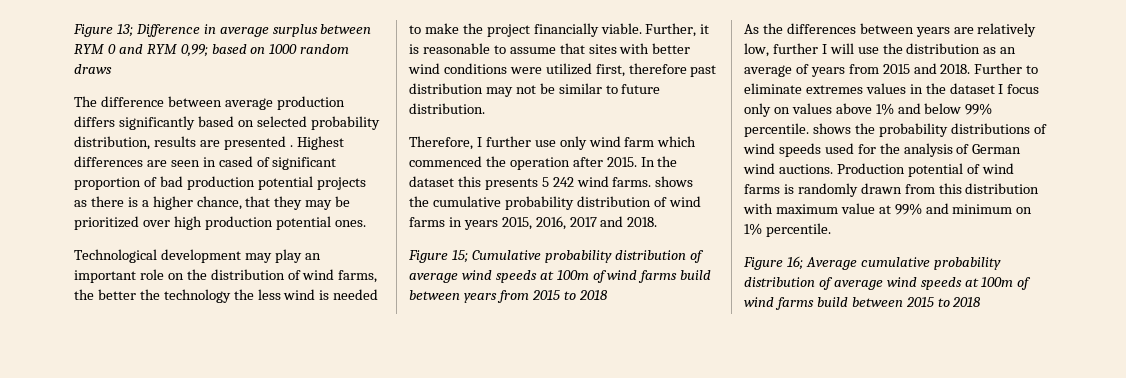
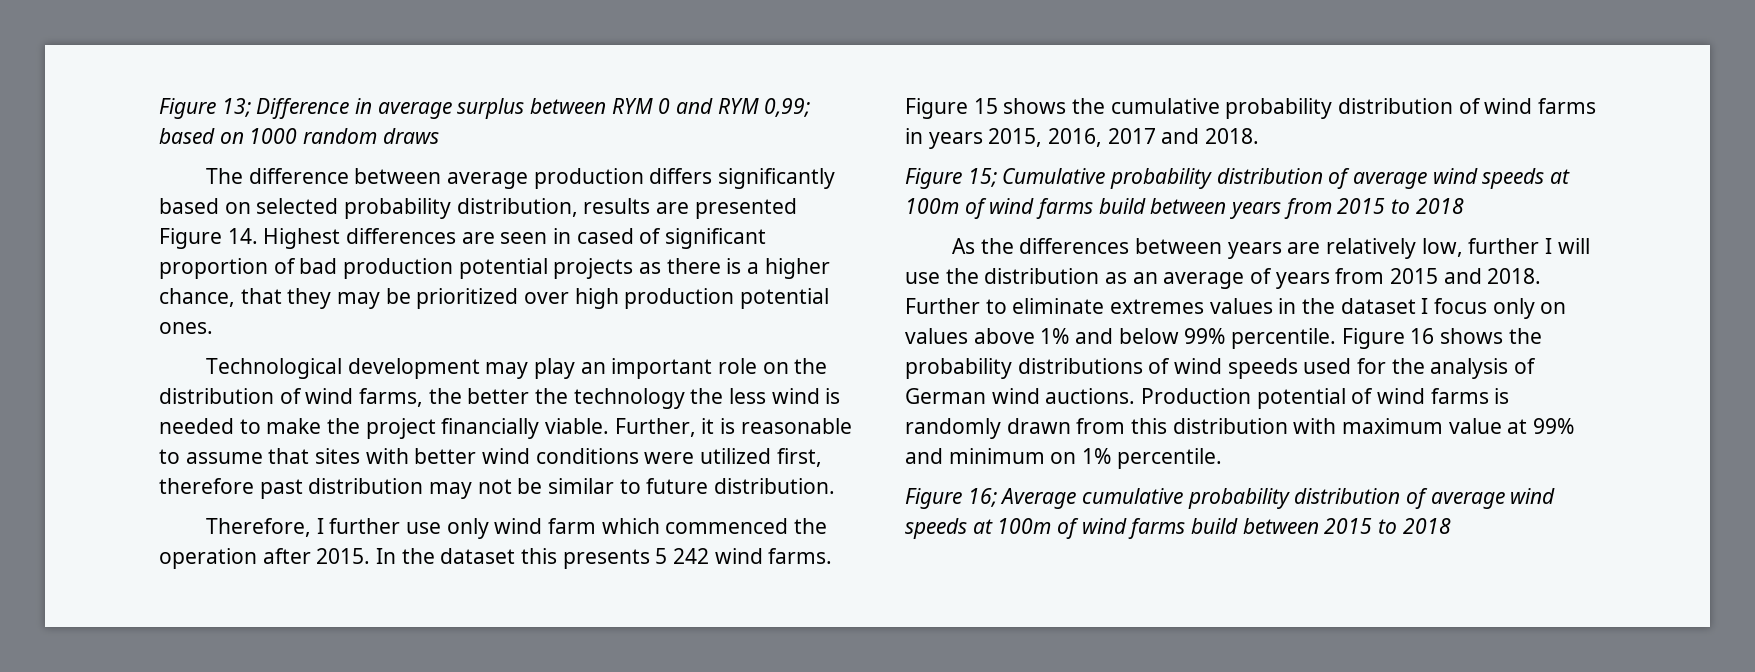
- The difference between average production differs significantly based on selected probability distribution, results are presented . Highest differences are seen in cased of significant proportion of bad production potential projects as there is a higher chance, that they may be prioritized over high production potential ones.
+ The difference between average production differs significantly based on selected probability distribution, results are presented Figure 14. Highest differences are seen in cased of significant proportion of bad production potential projects as there is a higher chance, that they may be prioritized over high production potential ones.
- In the dataset this presents 5 242 wind farms. shows the cumulative probability distribution of wind farms in years 2015, 2016, 2017 and 2018.
+ In the dataset this presents 5 242 wind farms. Figure 15 shows the cumulative probability distribution of wind farms in years 2015, 2016, 2017 and 2018.
- Further to eliminate extremes values in the dataset I focus only on values above 1% and below 99% percentile. shows the probability distributions of wind speeds used for the analysis of German wind auctions.
+ Further to eliminate extremes values in the dataset I focus only on values above 1% and below 99% percentile. Figure 16 shows the probability distributions of wind speeds used for the analysis of German wind auctions.

